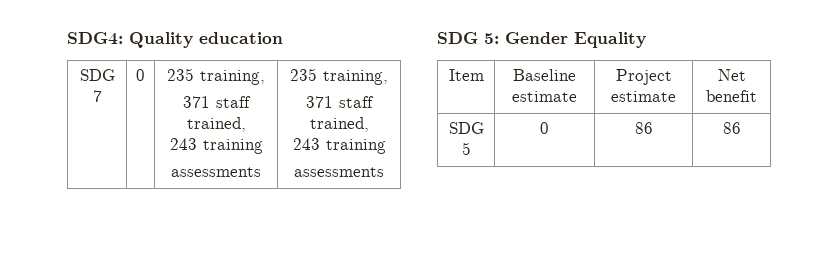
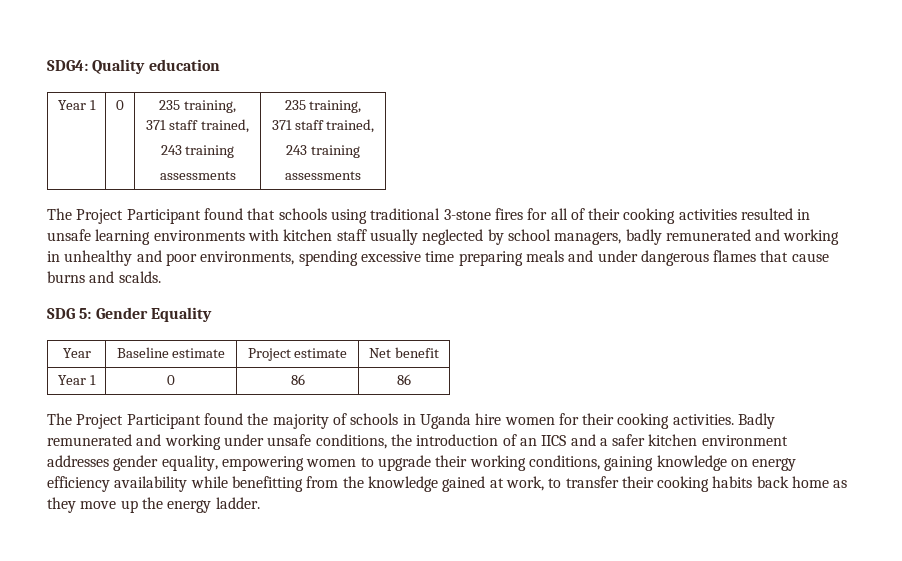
- SDG 7 | 0 | 235 training,
+ Year 1 | 0 | 235 training,
+ The Project Participant found that schools using traditional 3-stone fires for all of their cooking activities resulted in unsafe learning environments with kitchen staff usually neglected by school managers, badly remunerated and working in unhealthy and poor environments, spending excessive time preparing meals and under dangerous flames that cause burns and scalds.
- Item | Baseline estimate | Project estimate | Net benefit
+ Year | Baseline estimate | Project estimate | Net benefit
- SDG 5 | 0 | 86 | 86
+ Year 1 | 0 | 86 | 86
+ The Project Participant found the majority of schools in Uganda hire women for their cooking activities. Badly remunerated and working under unsafe conditions, the introduction of an IICS and a safer kitchen environment addresses gender equality, empowering women to upgrade their working conditions, gaining knowledge on energy efficiency availability while benefitting from the knowledge gained at work, to transfer their cooking habits back home as they move up the energy ladder.

